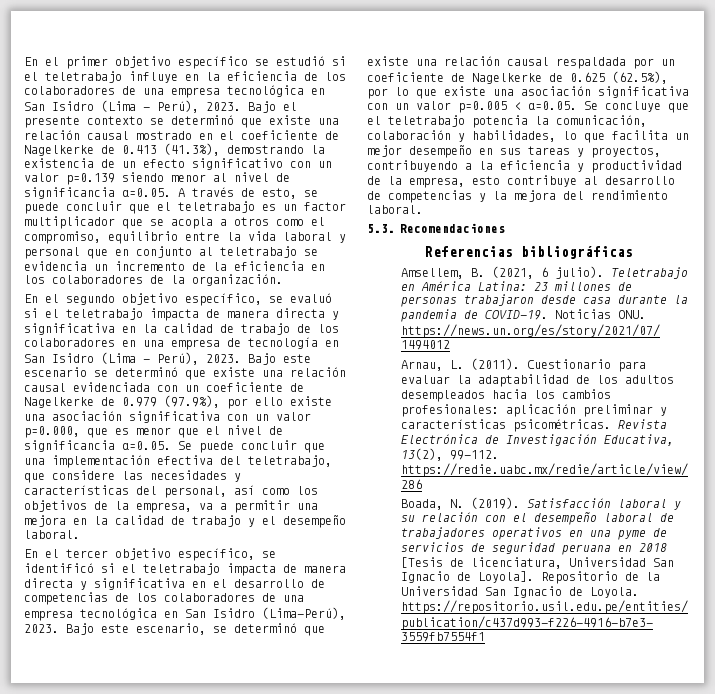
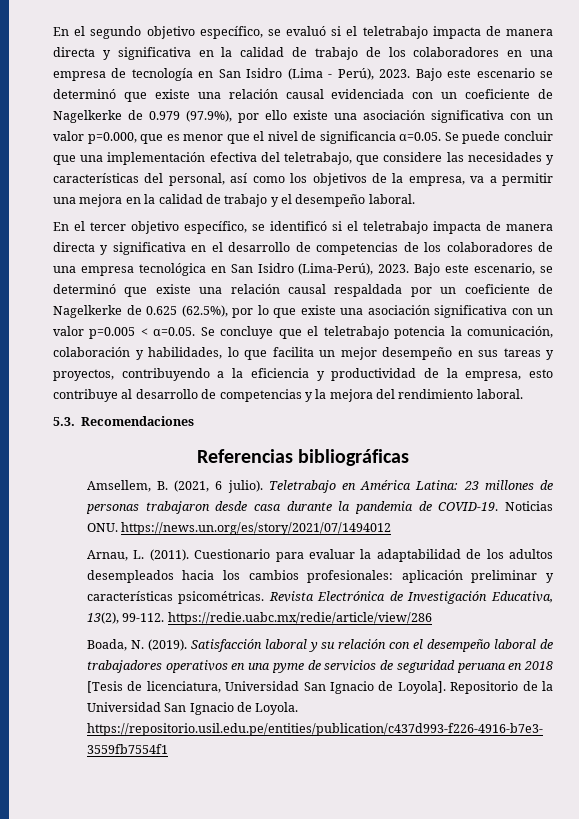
- En el primer objetivo específico se estudió si el teletrabajo influye en la eficiencia de los colaboradores de una empresa tecnológica en San Isidro (Lima - Perú), 2023. Bajo el presente contexto se determinó que existe una relación causal mostrado en el coeficiente de Nagelkerke de 0.413 (41.3%), demostrando la existencia de un efecto significativo con un valor p=0.139 siendo menor al nivel de significancia α=0.05. A través de esto, se puede concluir que el teletrabajo es un factor multiplicador que se acopla a otros como el compromiso, equilibrio entre la vida laboral y personal que en conjunto al teletrabajo se evidencia un incremento de la eficiencia en los colaboradores de la organización.

